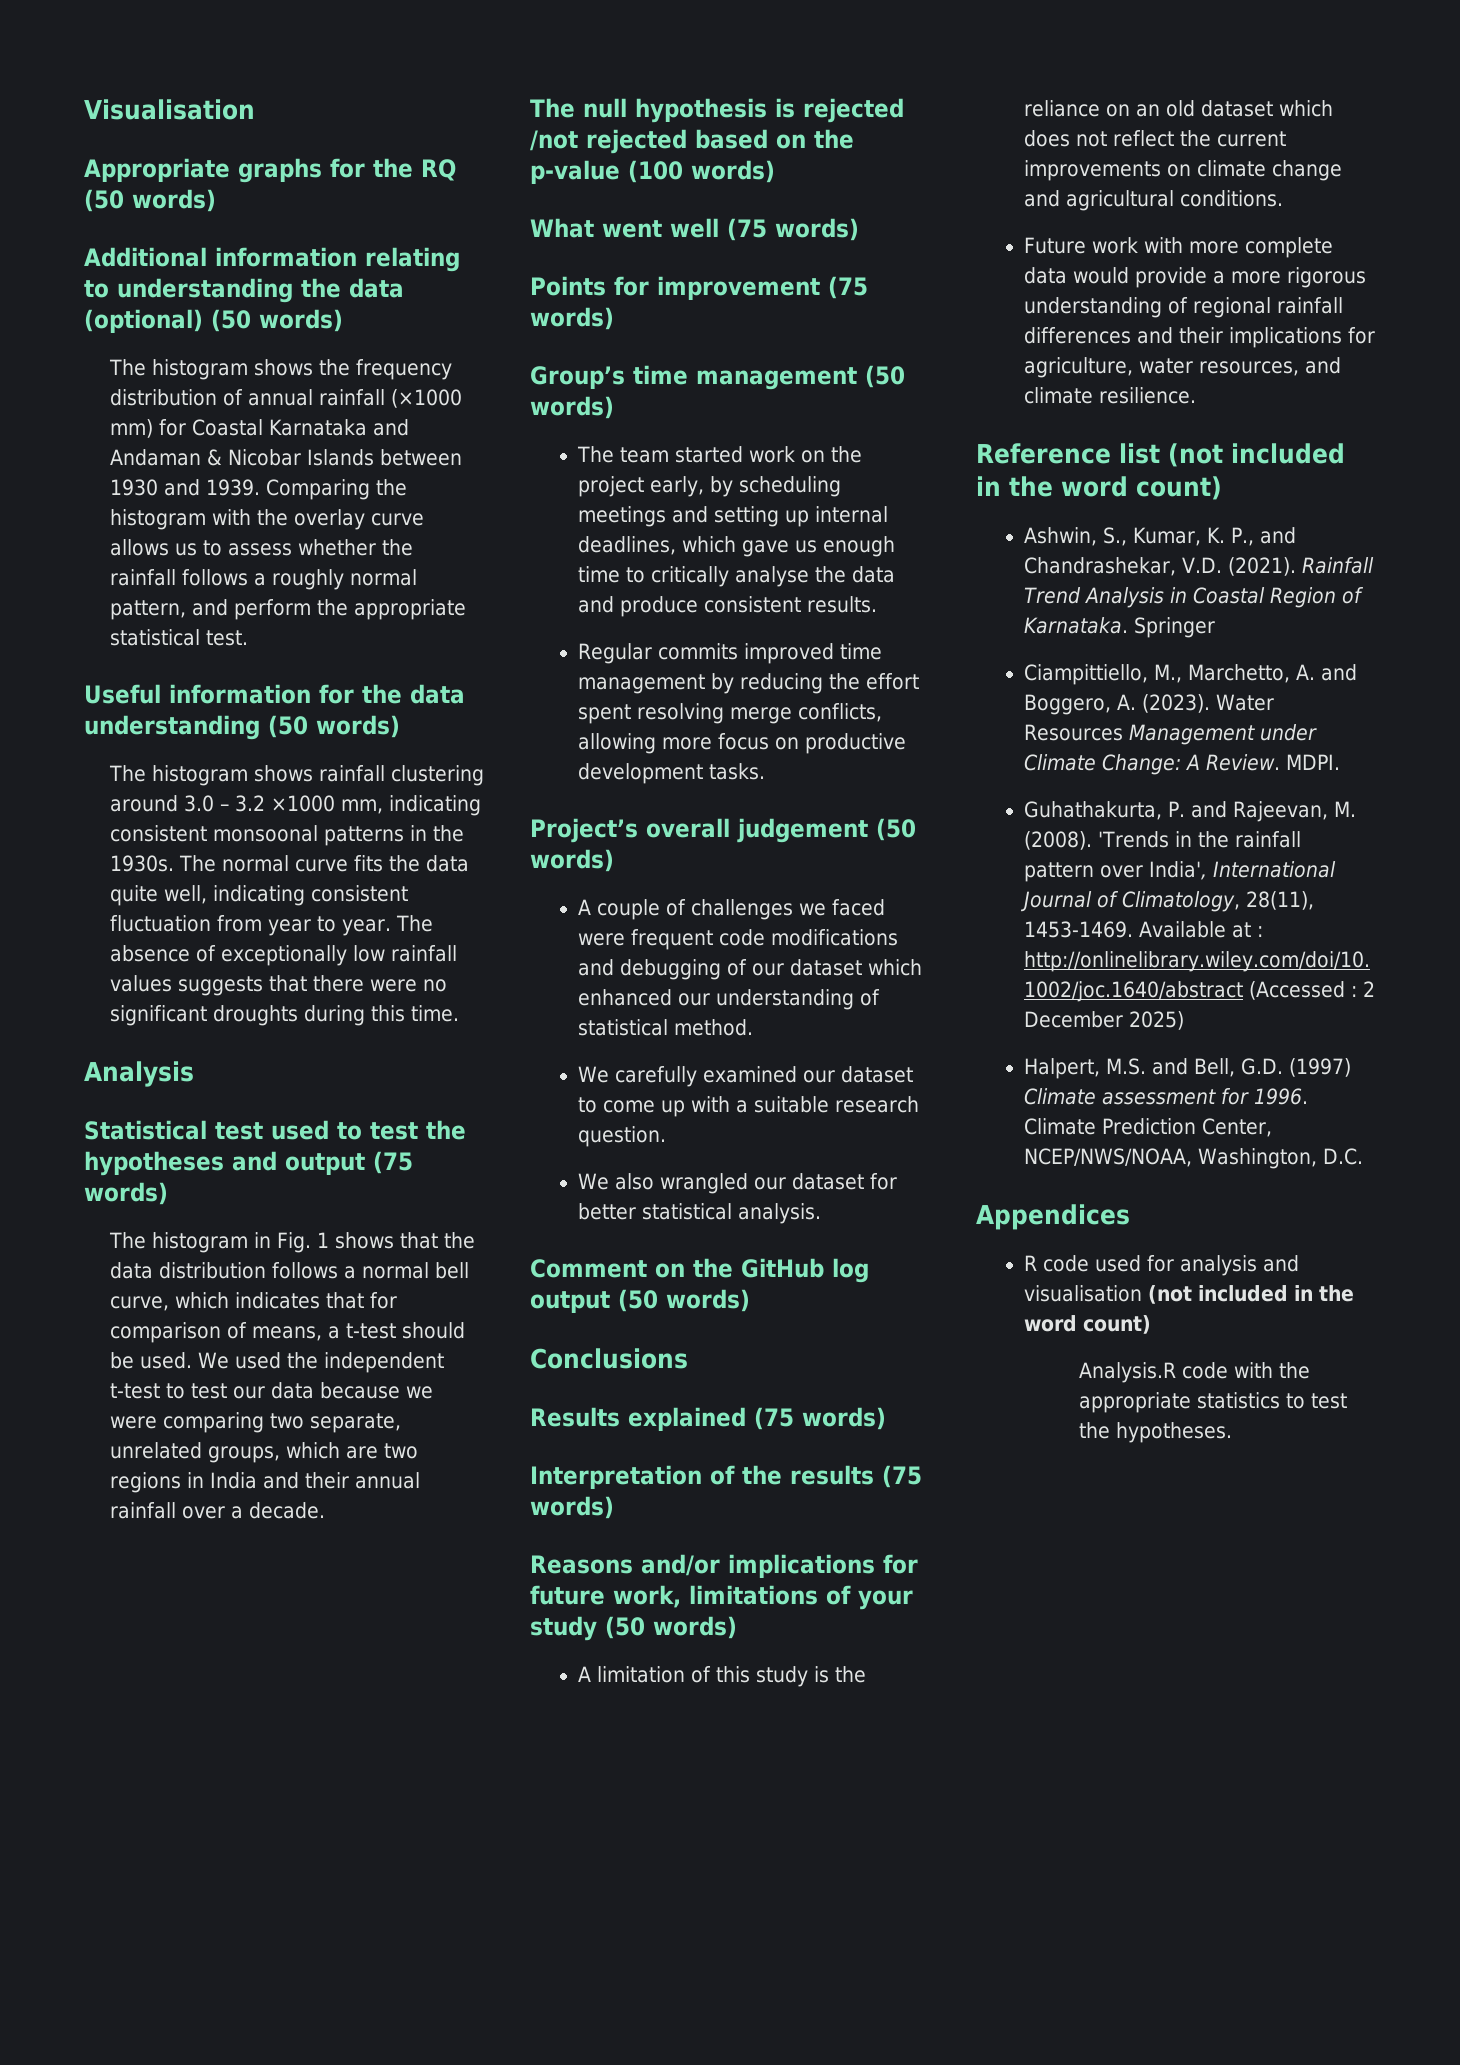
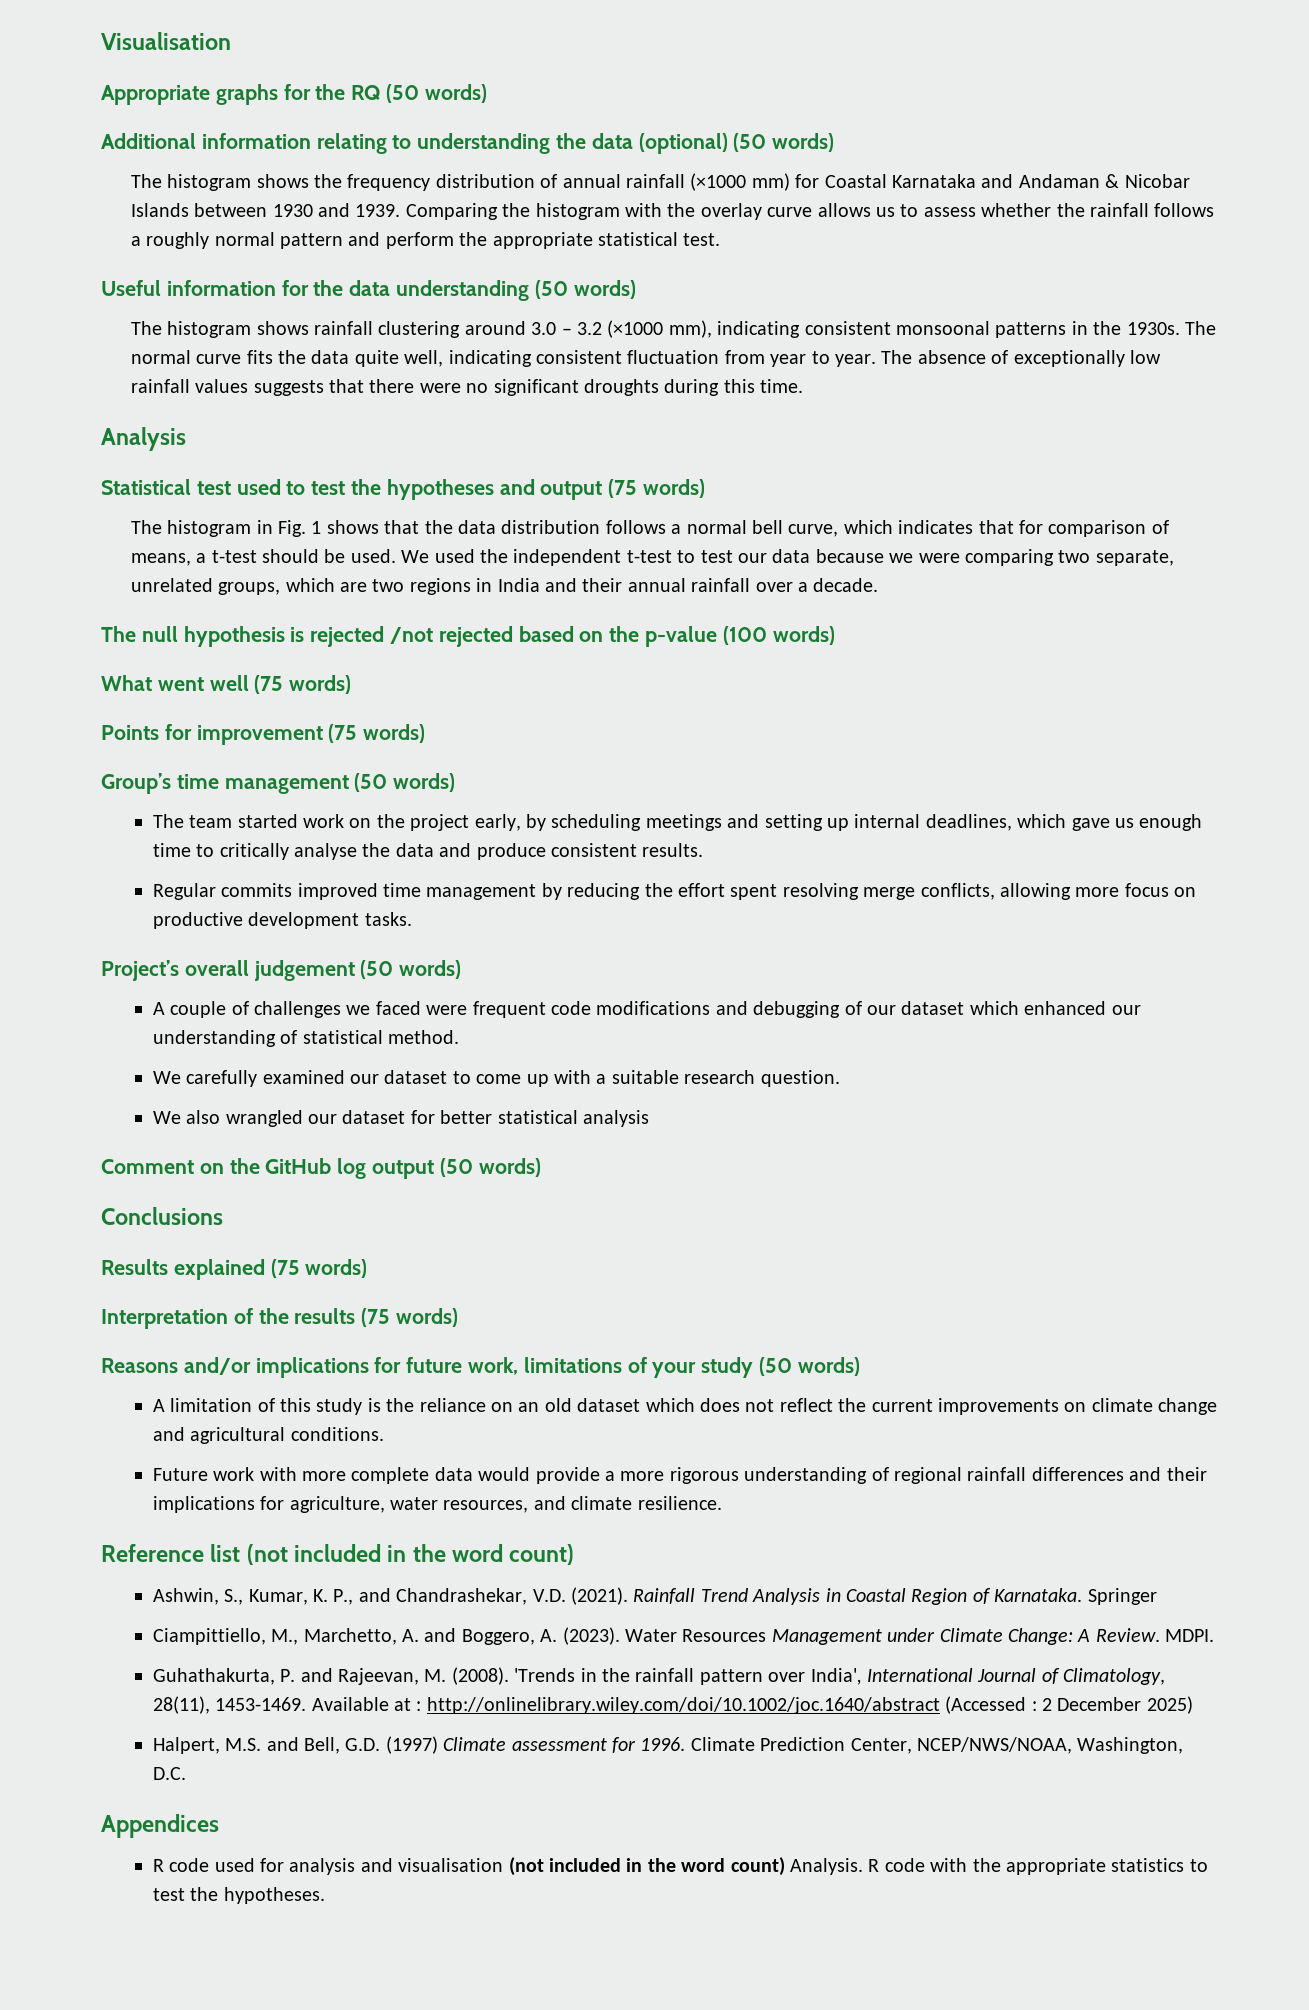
- Comparing the histogram with the overlay curve allows us to assess whether the rainfall follows a roughly normal pattern, and perform the appropriate statistical test.
+ Comparing the histogram with the overlay curve allows us to assess whether the rainfall follows a roughly normal pattern and perform the appropriate statistical test.
- The histogram shows rainfall clustering around 3.0 – 3.2 ×1000 mm, indicating consistent monsoonal patterns in the 1930s.
+ The histogram shows rainfall clustering around 3.0 – 3.2 (×1000 mm), indicating consistent monsoonal patterns in the 1930s.
- We also wrangled our dataset for better statistical analysis.
+ We also wrangled our dataset for better statistical analysis
- R code used for analysis and visualisation (not included in the word count)
- Analysis.R code with the appropriate statistics to test the hypotheses.
+ R code used for analysis and visualisation (not included in the word count) Analysis. R code with the appropriate statistics to test the hypotheses.

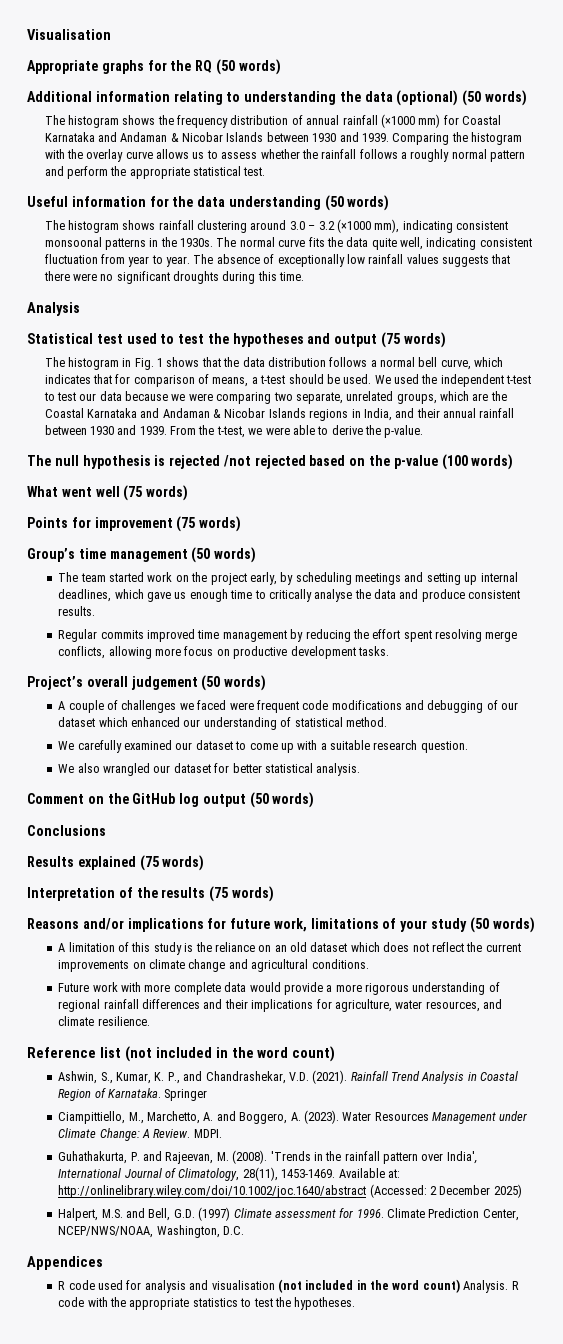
- We used the independent t-test to test our data because we were comparing two separate, unrelated groups, which are two regions in India and their annual rainfall over a decade.
+ We used the independent t-test to test our data because we were comparing two separate, unrelated groups, which are the Coastal Karnataka and Andaman & Nicobar Islands regions in India, and their annual rainfall between 1930 and 1939. From the t-test, we were able to derive the p-value.
- We also wrangled our dataset for better statistical analysis
+ We also wrangled our dataset for better statistical analysis.
- Available at : http://onlinelibrary.wiley.com/doi/10.1002/joc.1640/abstract (Accessed : 2 December 2025)
+ Available at: http://onlinelibrary.wiley.com/doi/10.1002/joc.1640/abstract (Accessed: 2 December 2025)

